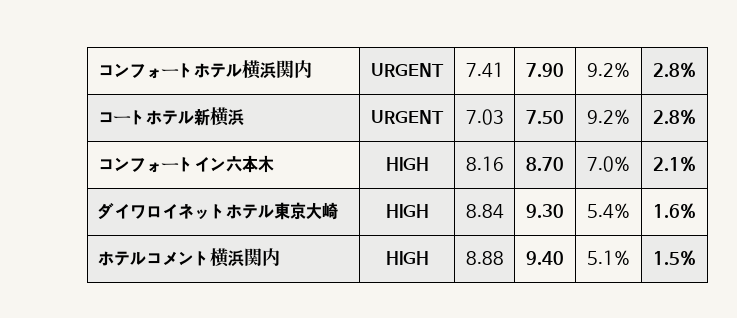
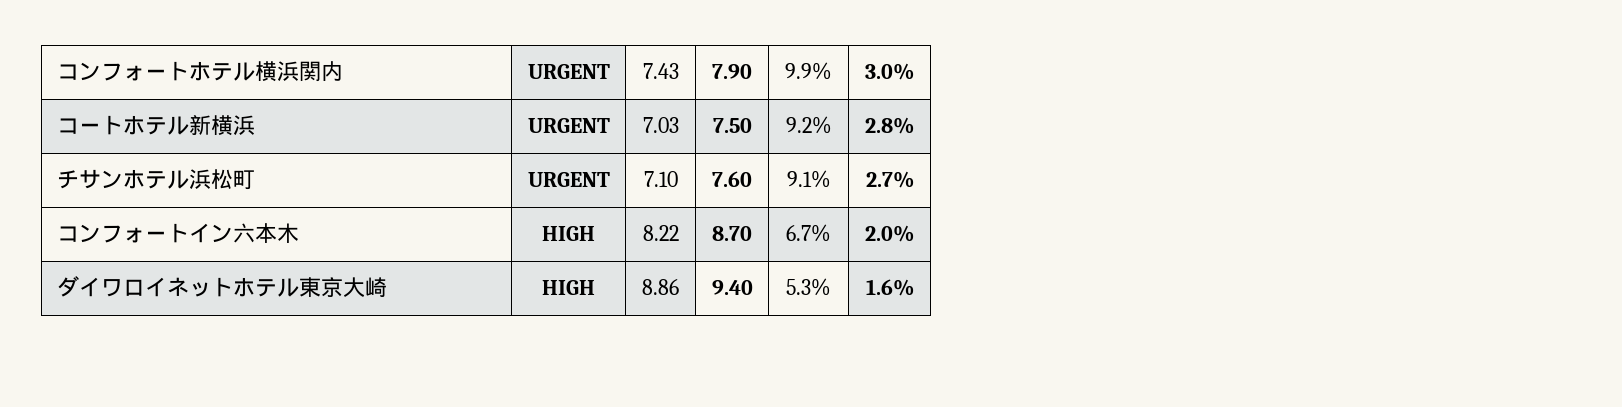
- コンフォートホテル横浜関内 | URGENT | 7.41 | 7.90 | 9.2% | 2.8%
+ コンフォートホテル横浜関内 | URGENT | 7.43 | 7.90 | 9.9% | 3.0%
+ チサンホテル浜松町 | URGENT | 7.10 | 7.60 | 9.1% | 2.7%
- コンフォートイン六本木 | HIGH | 8.16 | 8.70 | 7.0% | 2.1%
+ コンフォートイン六本木 | HIGH | 8.22 | 8.70 | 6.7% | 2.0%
- ダイワロイネットホテル東京大崎 | HIGH | 8.84 | 9.30 | 5.4% | 1.6%
- ホテルコメント横浜関内 | HIGH | 8.88 | 9.40 | 5.1% | 1.5%
+ ダイワロイネットホテル東京大崎 | HIGH | 8.86 | 9.40 | 5.3% | 1.6%

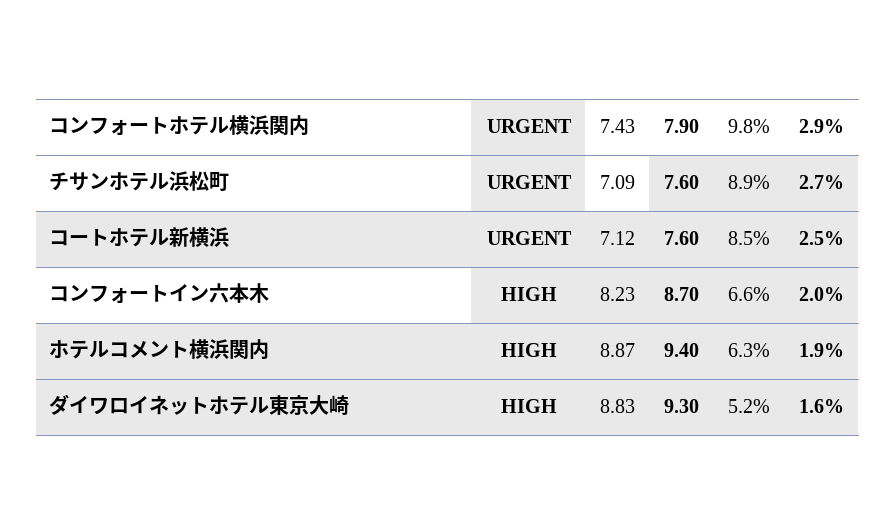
- コンフォートホテル横浜関内 | URGENT | 7.43 | 7.90 | 9.9% | 3.0%
+ コンフォートホテル横浜関内 | URGENT | 7.43 | 7.90 | 9.8% | 2.9%
+ チサンホテル浜松町 | URGENT | 7.09 | 7.60 | 8.9% | 2.7%
- コートホテル新横浜 | URGENT | 7.03 | 7.50 | 9.2% | 2.8%
- チサンホテル浜松町 | URGENT | 7.10 | 7.60 | 9.1% | 2.7%
+ コートホテル新横浜 | URGENT | 7.12 | 7.60 | 8.5% | 2.5%
- コンフォートイン六本木 | HIGH | 8.22 | 8.70 | 6.7% | 2.0%
+ コンフォートイン六本木 | HIGH | 8.23 | 8.70 | 6.6% | 2.0%
+ ホテルコメント横浜関内 | HIGH | 8.87 | 9.40 | 6.3% | 1.9%
- ダイワロイネットホテル東京大崎 | HIGH | 8.86 | 9.40 | 5.3% | 1.6%
+ ダイワロイネットホテル東京大崎 | HIGH | 8.83 | 9.30 | 5.2% | 1.6%

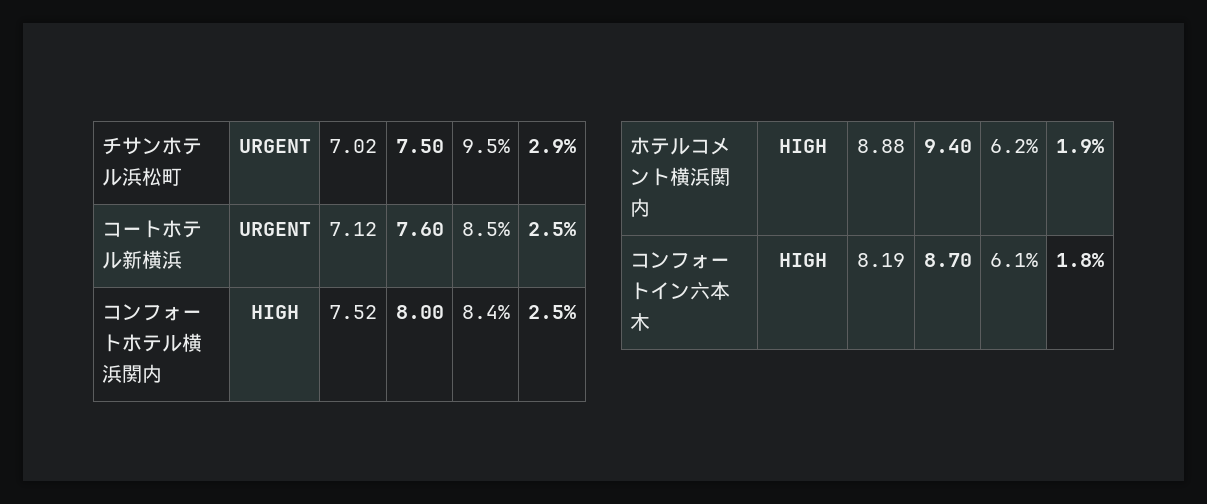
- コンフォートホテル横浜関内 | URGENT | 7.43 | 7.90 | 9.8% | 2.9%
- チサンホテル浜松町 | URGENT | 7.09 | 7.60 | 8.9% | 2.7%
+ チサンホテル浜松町 | URGENT | 7.02 | 7.50 | 9.5% | 2.9%
- コンフォートイン六本木 | HIGH | 8.23 | 8.70 | 6.6% | 2.0%
+ コンフォートホテル横浜関内 | HIGH | 7.52 | 8.00 | 8.4% | 2.5%
- ホテルコメント横浜関内 | HIGH | 8.87 | 9.40 | 6.3% | 1.9%
+ ホテルコメント横浜関内 | HIGH | 8.88 | 9.40 | 6.2% | 1.9%
- ダイワロイネットホテル東京大崎 | HIGH | 8.83 | 9.30 | 5.2% | 1.6%
+ コンフォートイン六本木 | HIGH | 8.19 | 8.70 | 6.1% | 1.8%

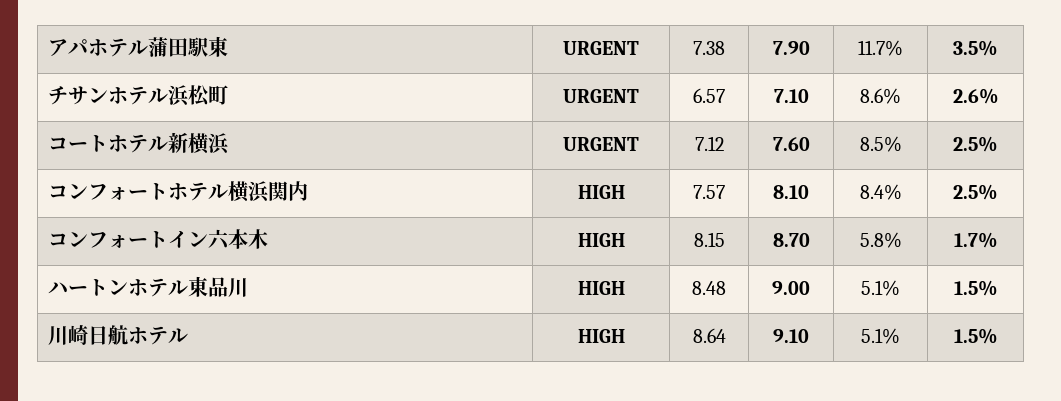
+ アパホテル蒲田駅東 | URGENT | 7.38 | 7.90 | 11.7% | 3.5%
- チサンホテル浜松町 | URGENT | 7.02 | 7.50 | 9.5% | 2.9%
+ チサンホテル浜松町 | URGENT | 6.57 | 7.10 | 8.6% | 2.6%
- コンフォートホテル横浜関内 | HIGH | 7.52 | 8.00 | 8.4% | 2.5%
+ コンフォートホテル横浜関内 | HIGH | 7.57 | 8.10 | 8.4% | 2.5%
- ホテルコメント横浜関内 | HIGH | 8.88 | 9.40 | 6.2% | 1.9%
- コンフォートイン六本木 | HIGH | 8.19 | 8.70 | 6.1% | 1.8%
+ コンフォートイン六本木 | HIGH | 8.15 | 8.70 | 5.8% | 1.7%
+ ハートンホテル東品川 | HIGH | 8.48 | 9.00 | 5.1% | 1.5%
+ 川崎日航ホテル | HIGH | 8.64 | 9.10 | 5.1% | 1.5%

